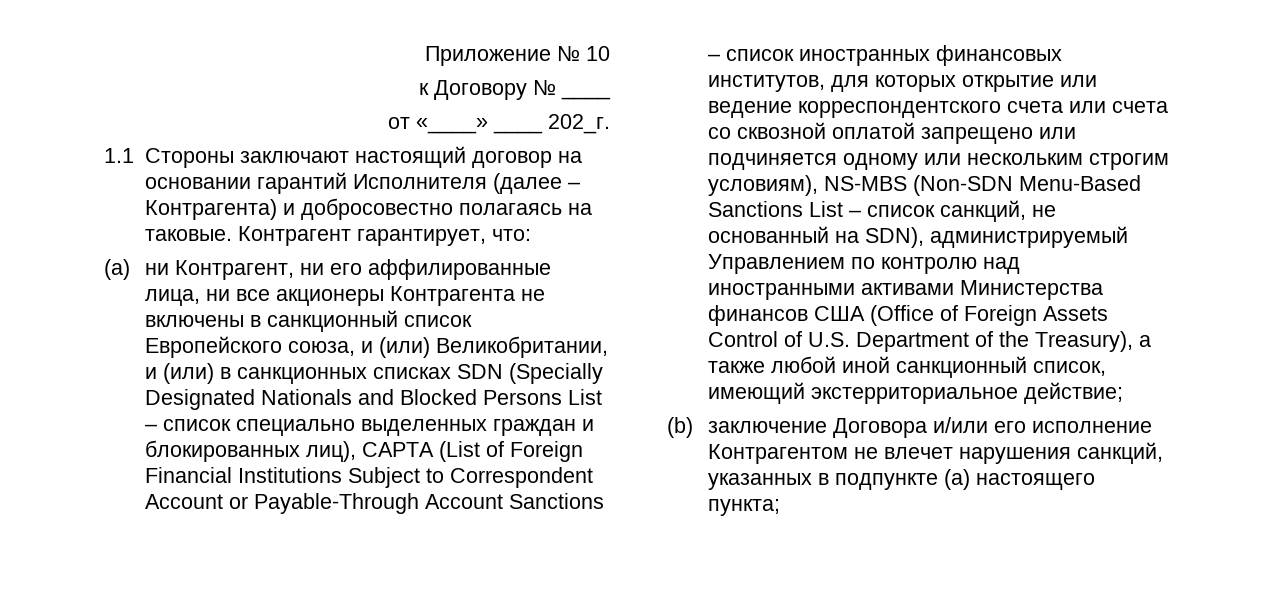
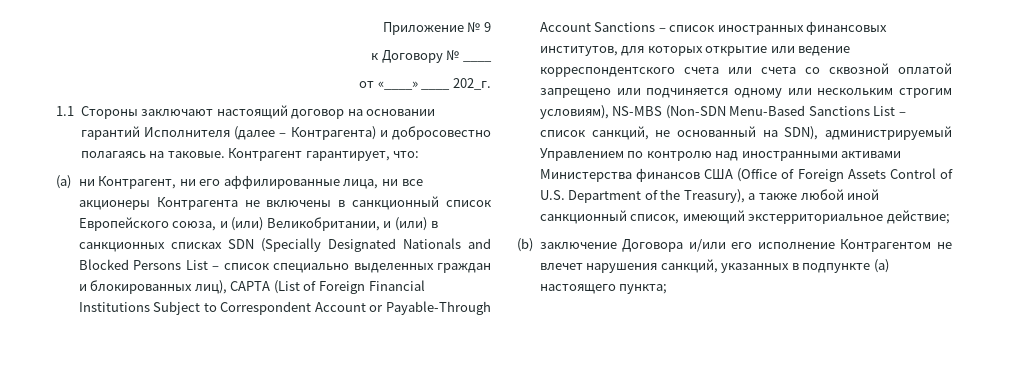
- Приложение № 10
+ Приложение № 9

